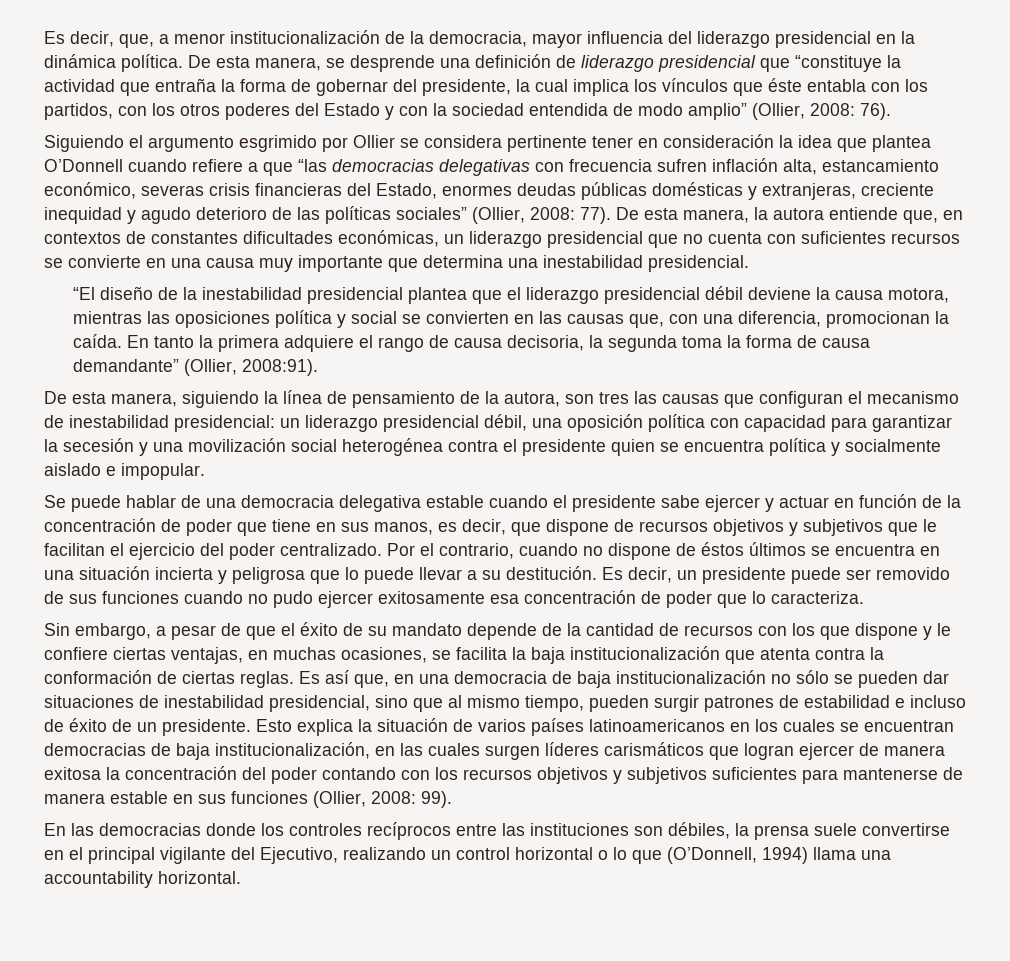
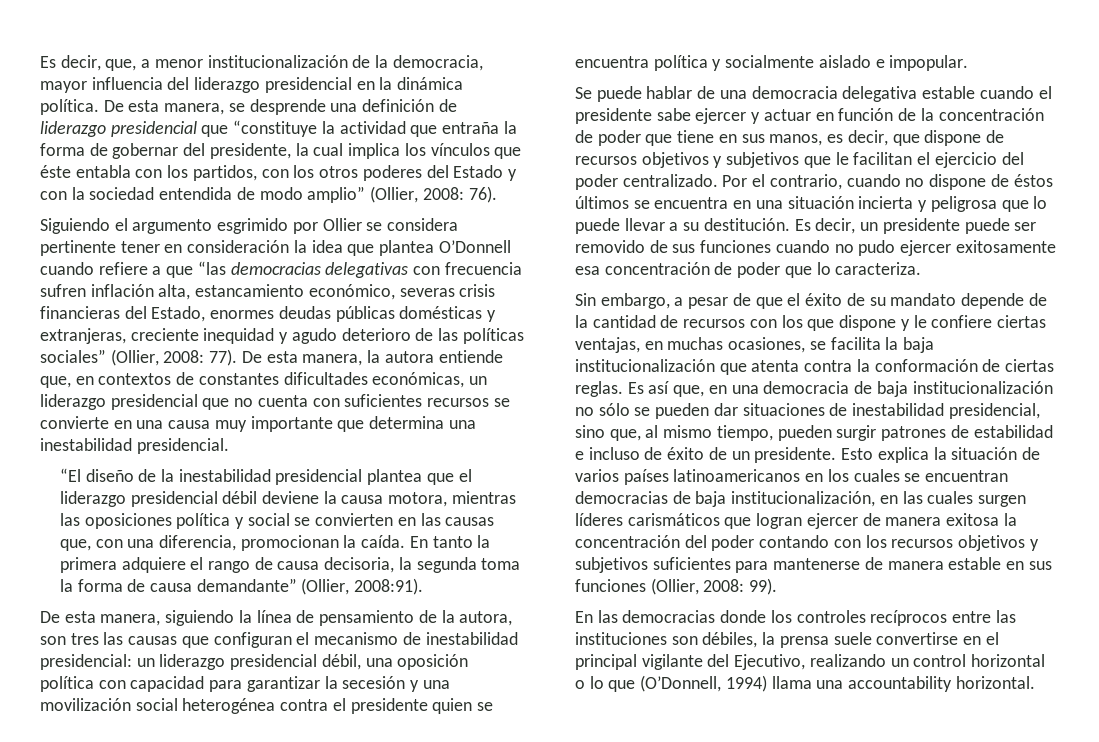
- Es así que, en una democracia de baja institucionalización no sólo se pueden dar situaciones de inestabilidad presidencial, sino que al mismo tiempo, pueden surgir patrones de estabilidad e incluso de éxito de un presidente.
+ Es así que, en una democracia de baja institucionalización no sólo se pueden dar situaciones de inestabilidad presidencial, sino que, al mismo tiempo, pueden surgir patrones de estabilidad e incluso de éxito de un presidente.

